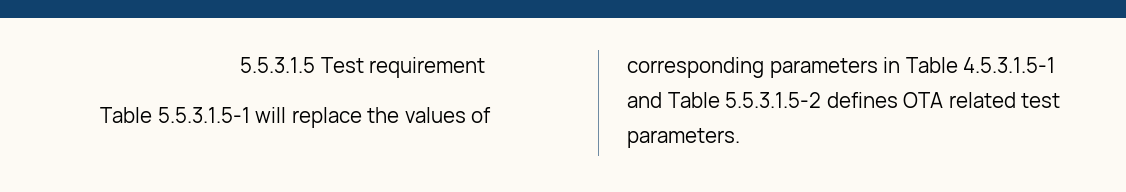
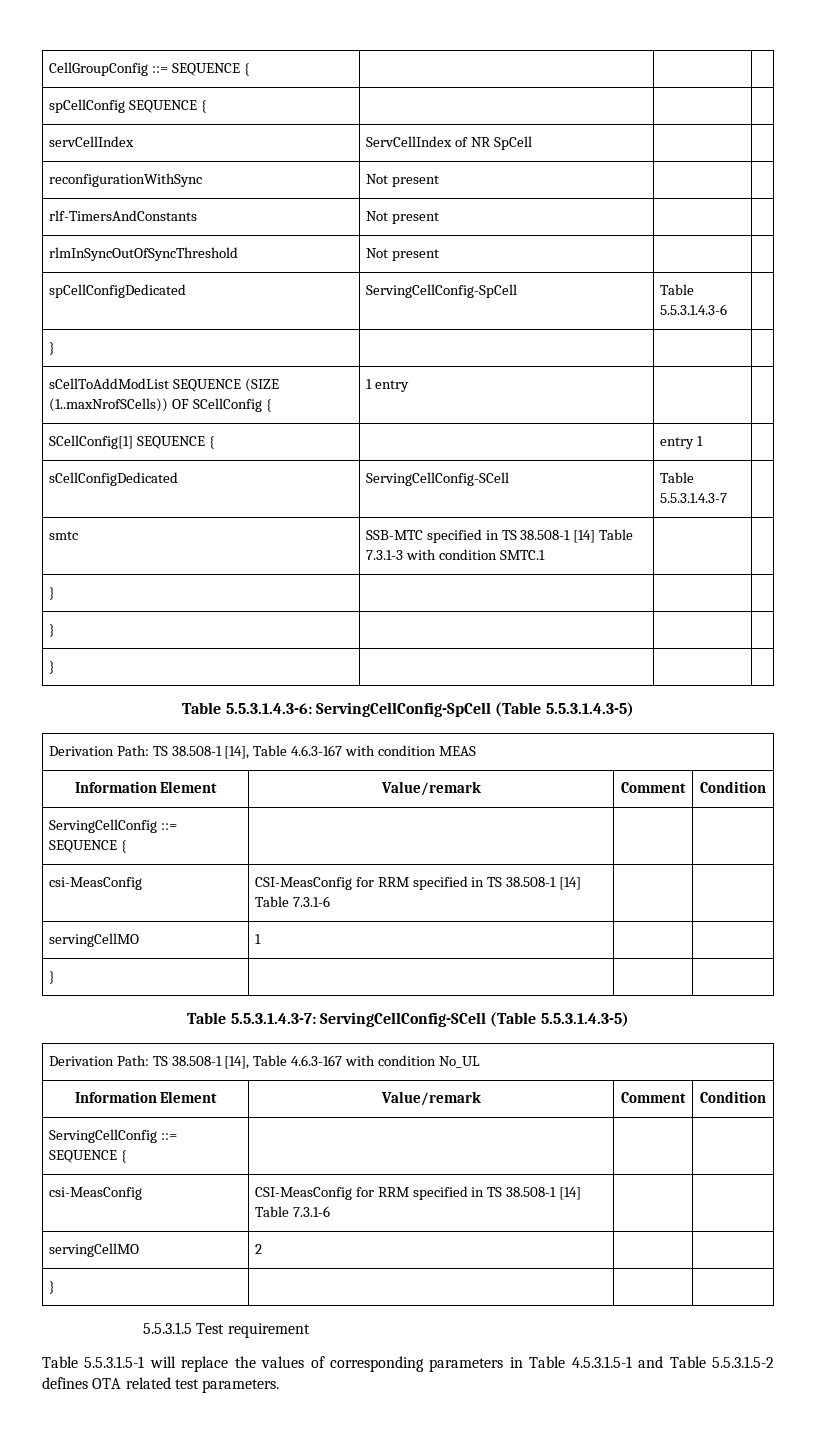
+ CellGroupConfig ::= SEQUENCE { | | |
+ spCellConfig SEQUENCE { | | |
+ servCellIndex | ServCellIndex of NR SpCell | |
+ reconfigurationWithSync | Not present | |
+ rlf-TimersAndConstants | Not present | |
+ rlmInSyncOutOfSyncThreshold | Not present | |
+ spCellConfigDedicated | ServingCellConfig-SpCell | Table 5.5.3.1.4.3-6 |
+ } | | |
+ sCellToAddModList SEQUENCE (SIZE (1..maxNrofSCells)) OF SCellConfig { | 1 entry | |
+ SCellConfig[1] SEQUENCE { | | entry 1 |
+ sCellConfigDedicated | ServingCellConfig-SCell | Table 5.5.3.1.4.3-7 |
+ smtc | SSB-MTC specified in TS 38.508-1 [14] Table 7.3.1-3 with condition SMTC.1 | |
+ } | | |
+ } | | |
+ } | | |
+ Table 5.5.3.1.4.3-6: ServingCellConfig-SpCell (Table 5.5.3.1.4.3-5)
+ Derivation Path: TS 38.508-1 [14], Table 4.6.3-167 with condition MEAS
+ Information Element | Value/remark | Comment | Condition
+ ServingCellConfig ::= SEQUENCE { | | |
+ csi-MeasConfig | CSI-MeasConfig for RRM specified in TS 38.508-1 [14] Table 7.3.1-6 | |
+ servingCellMO | 1 | |
+ } | | |
+ Table 5.5.3.1.4.3-7: ServingCellConfig-SCell (Table 5.5.3.1.4.3-5)
+ Derivation Path: TS 38.508-1 [14], Table 4.6.3-167 with condition No_UL
+ Information Element | Value/remark | Comment | Condition
+ ServingCellConfig ::= SEQUENCE { | | |
+ csi-MeasConfig | CSI-MeasConfig for RRM specified in TS 38.508-1 [14] Table 7.3.1-6 | |
+ servingCellMO | 2 | |
+ } | | |

